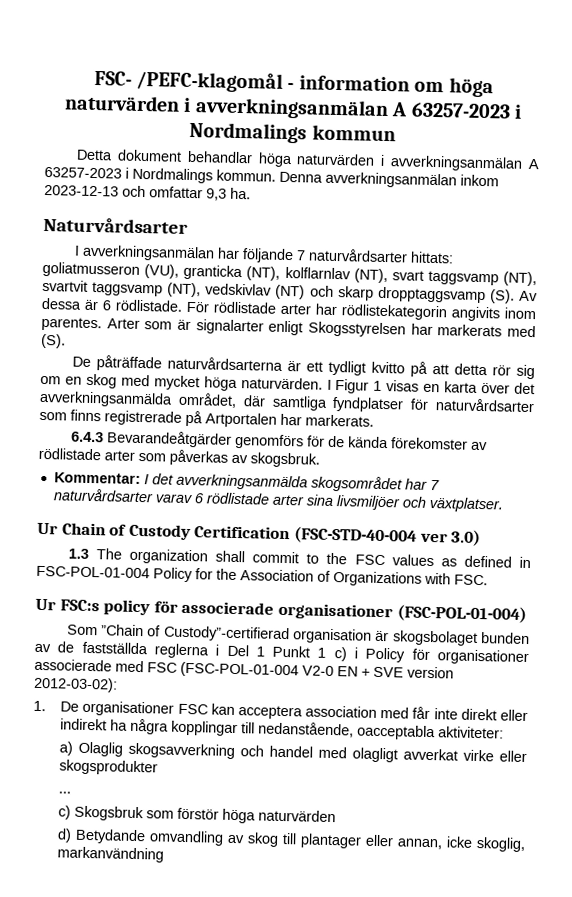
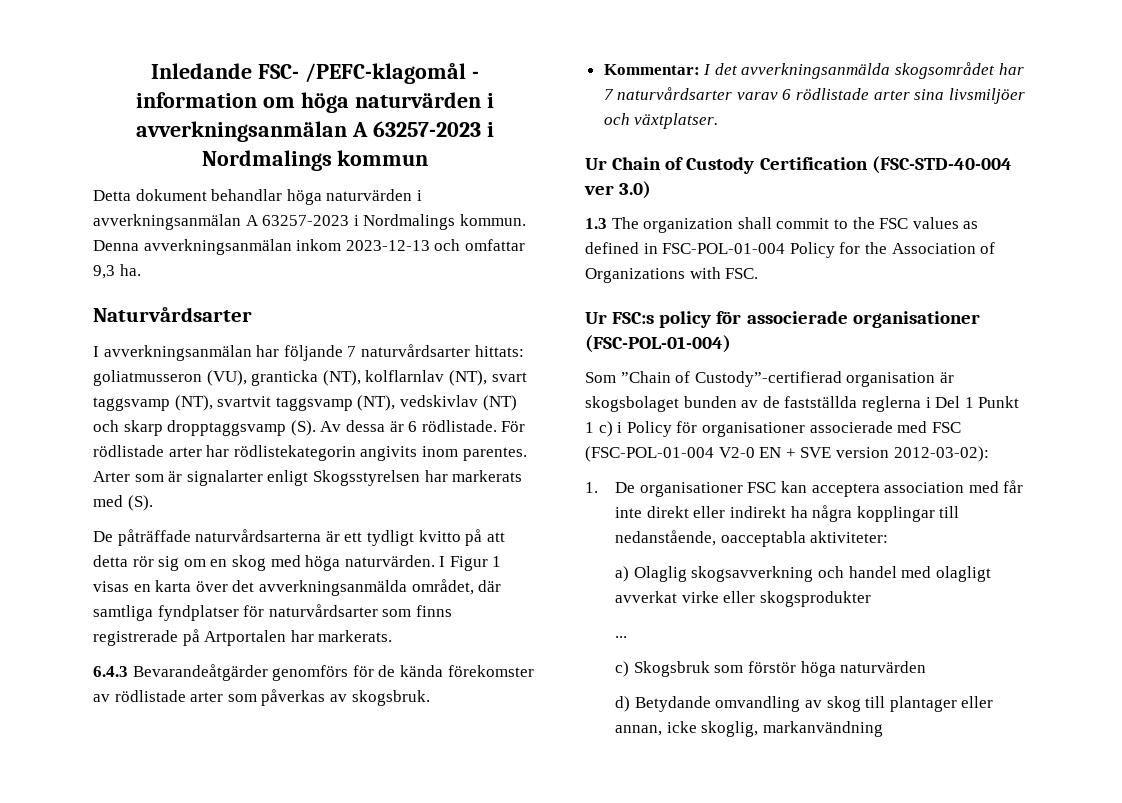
- FSC- /PEFC-klagomål - information om höga naturvärden i avverkningsanmälan A 63257-2023 i Nordmalings kommun
+ Inledande FSC- /PEFC-klagomål - information om höga naturvärden i avverkningsanmälan A 63257-2023 i Nordmalings kommun
- De påträffade naturvårdsarterna är ett tydligt kvitto på att detta rör sig om en skog med mycket höga naturvärden.
+ De påträffade naturvårdsarterna är ett tydligt kvitto på att detta rör sig om en skog med höga naturvärden.

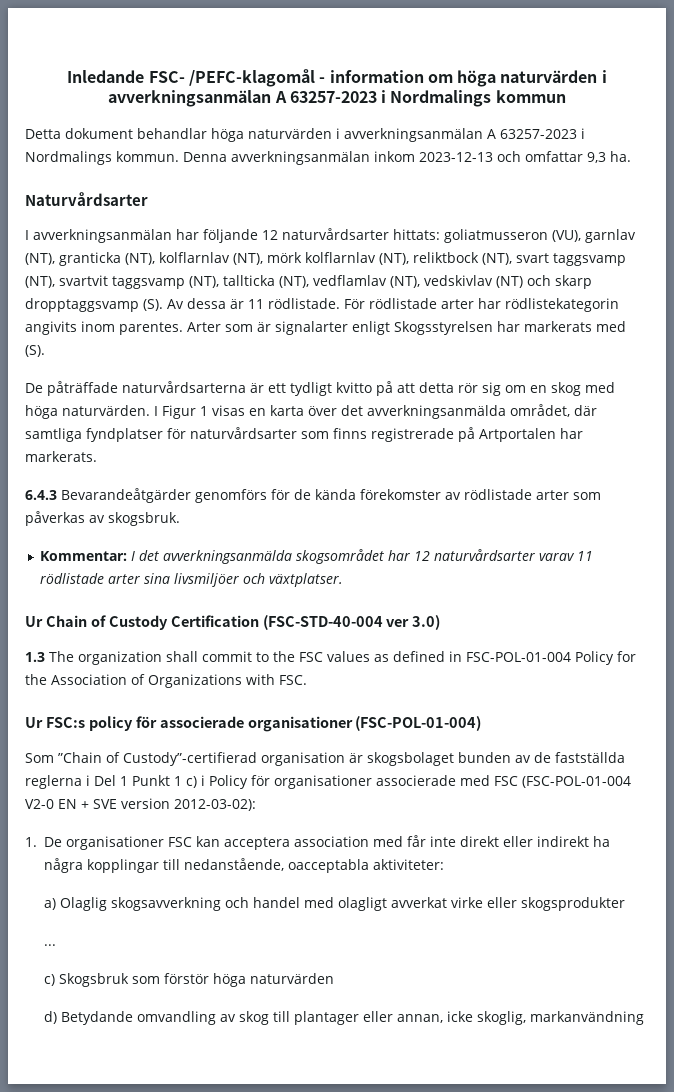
- I avverkningsanmälan har följande 7 naturvårdsarter hittats: goliatmusseron (VU), granticka (NT), kolflarnlav (NT), svart taggsvamp (NT), svartvit taggsvamp (NT), vedskivlav (NT) och skarp dropptaggsvamp (S). Av dessa är 6 rödlistade.
+ I avverkningsanmälan har följande 12 naturvårdsarter hittats: goliatmusseron (VU), garnlav (NT), granticka (NT), kolflarnlav (NT), mörk kolflarnlav (NT), reliktbock (NT), svart taggsvamp (NT), svartvit taggsvamp (NT), tallticka (NT), vedflamlav (NT), vedskivlav (NT) och skarp dropptaggsvamp (S). Av dessa är 11 rödlistade.
- Kommentar: I det avverkningsanmälda skogsområdet har 7 naturvårdsarter varav 6 rödlistade arter sina livsmiljöer och växtplatser.
+ Kommentar: I det avverkningsanmälda skogsområdet har 12 naturvårdsarter varav 11 rödlistade arter sina livsmiljöer och växtplatser.

